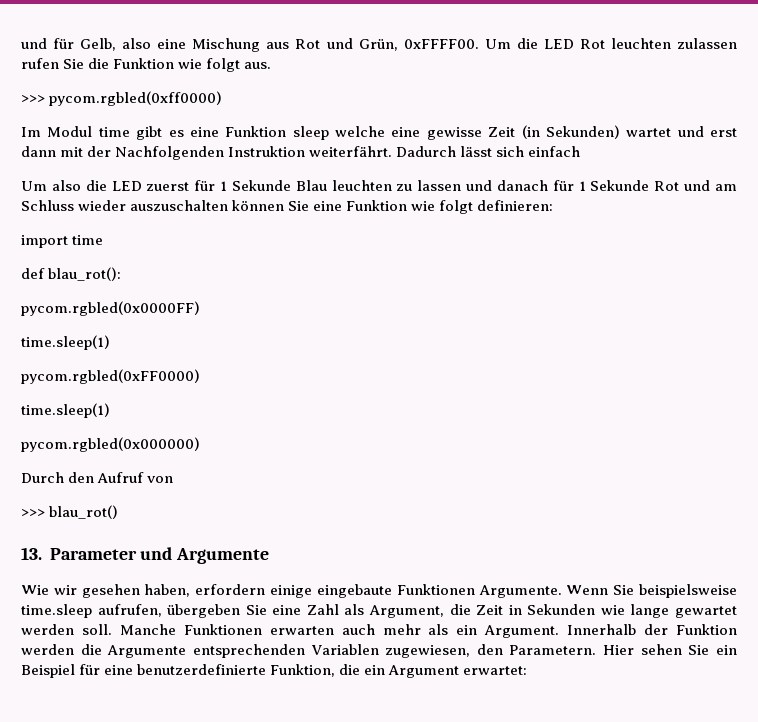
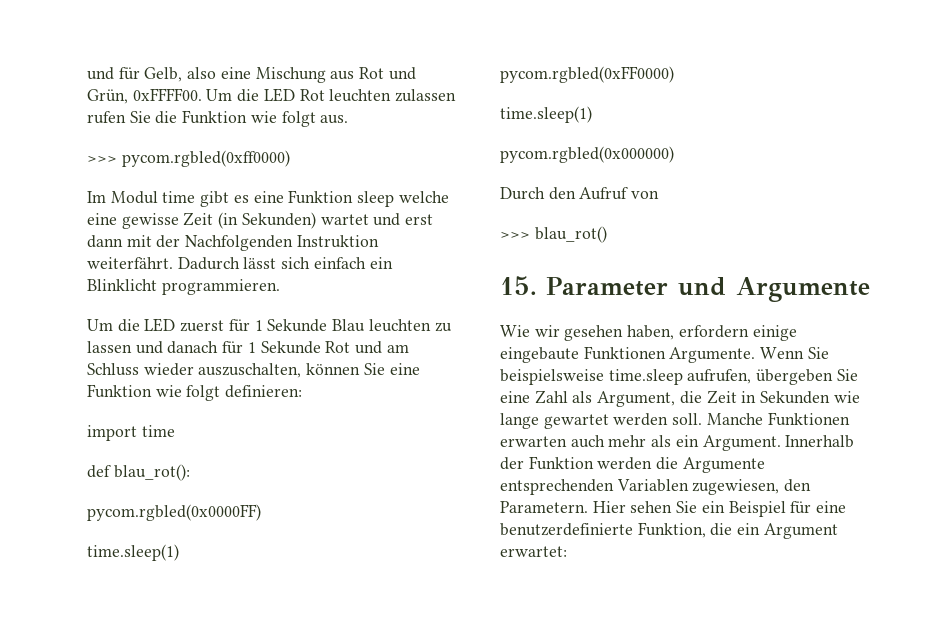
- Dadurch lässt sich einfach
- Um also die LED zuerst für 1 Sekunde Blau leuchten zu lassen und danach für 1 Sekunde Rot und am Schluss wieder auszuschalten können Sie eine Funktion wie folgt definieren:
+ Dadurch lässt sich einfach ein Blinklicht programmieren.
+ Um die LED zuerst für 1 Sekunde Blau leuchten zu lassen und danach für 1 Sekunde Rot und am Schluss wieder auszuschalten, können Sie eine Funktion wie folgt definieren:
- 13. Parameter und Argumente
+ 15. Parameter und Argumente

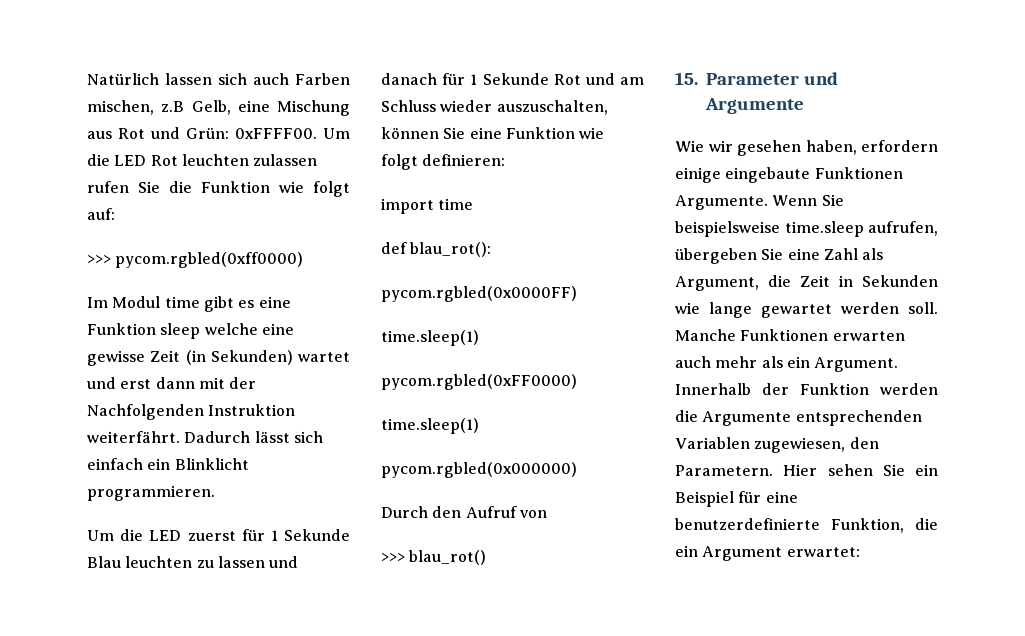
- und für Gelb, also eine Mischung aus Rot und Grün, 0xFFFF00.
+ Natürlich lassen sich auch Farben mischen, z.B Gelb, eine Mischung aus Rot und Grün: 0xFFFF00.
- Um die LED Rot leuchten zulassen rufen Sie die Funktion wie folgt aus.
+ Um die LED Rot leuchten zulassen rufen Sie die Funktion wie folgt auf:

